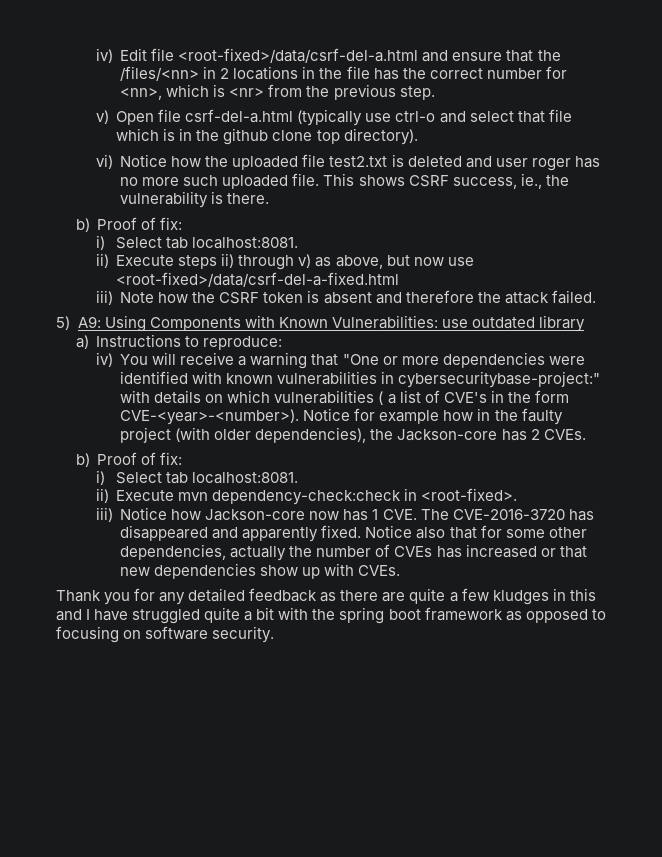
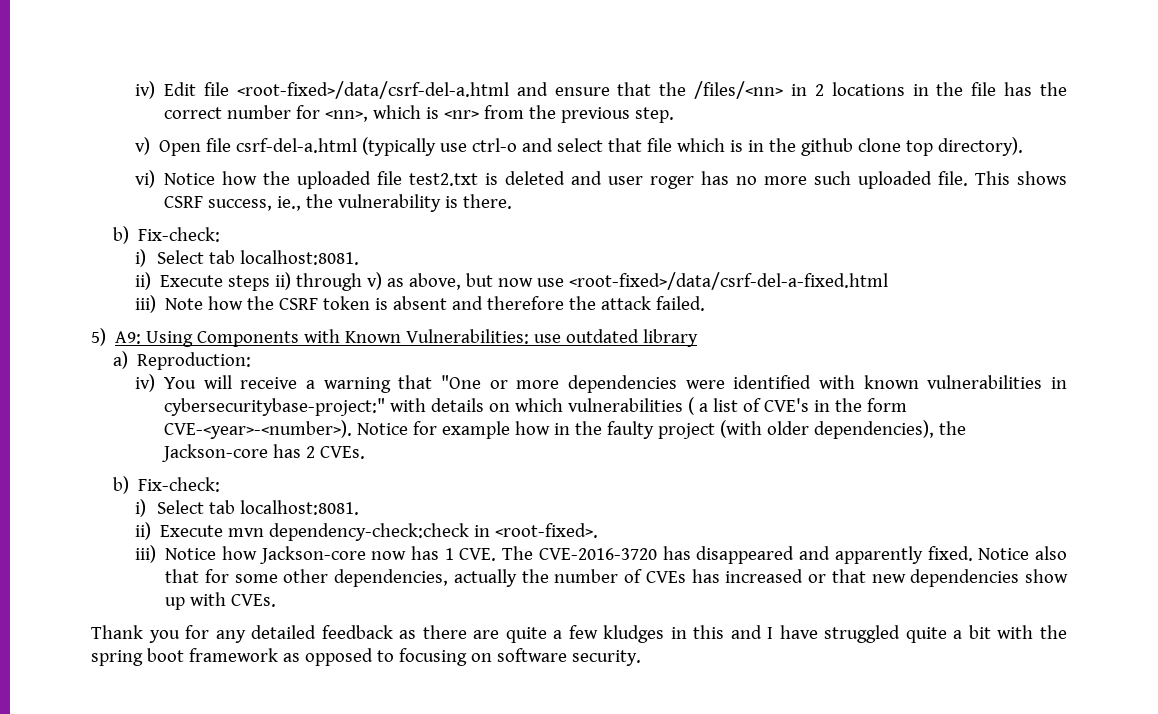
  This shows CSRF success, ie., the vulnerability is there.
- b) Proof of fix:
+ b) Fix-check:
- a) Instructions to reproduce:
+ a) Reproduction:
  Notice for example how in the faulty project (with older dependencies), the Jackson-core has 2 CVEs.
- b) Proof of fix:
+ b) Fix-check:

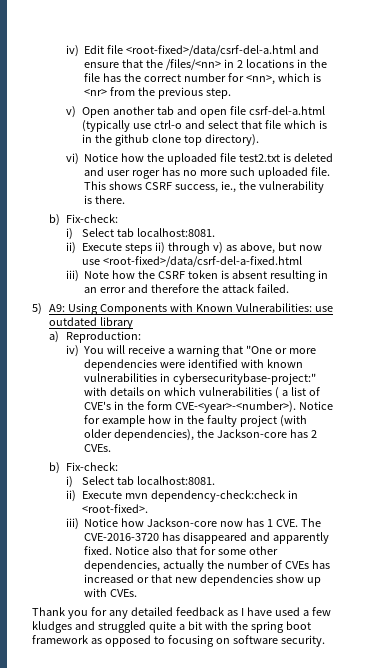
- v) Open file csrf-del-a.html (typically use ctrl-o and select that file which is in the github clone top directory).
+ v) Open another tab and open file csrf-del-a.html (typically use ctrl-o and select that file which is in the github clone top directory).
- iii) Note how the CSRF token is absent and therefore the attack failed.
+ iii) Note how the CSRF token is absent resulting in an error and therefore the attack failed.
- Thank you for any detailed feedback as there are quite a few kludges in this and I have struggled quite a bit with the spring boot framework as opposed to focusing on software security.
+ Thank you for any detailed feedback as I have used a few kludges and struggled quite a bit with the spring boot framework as opposed to focusing on software security.

